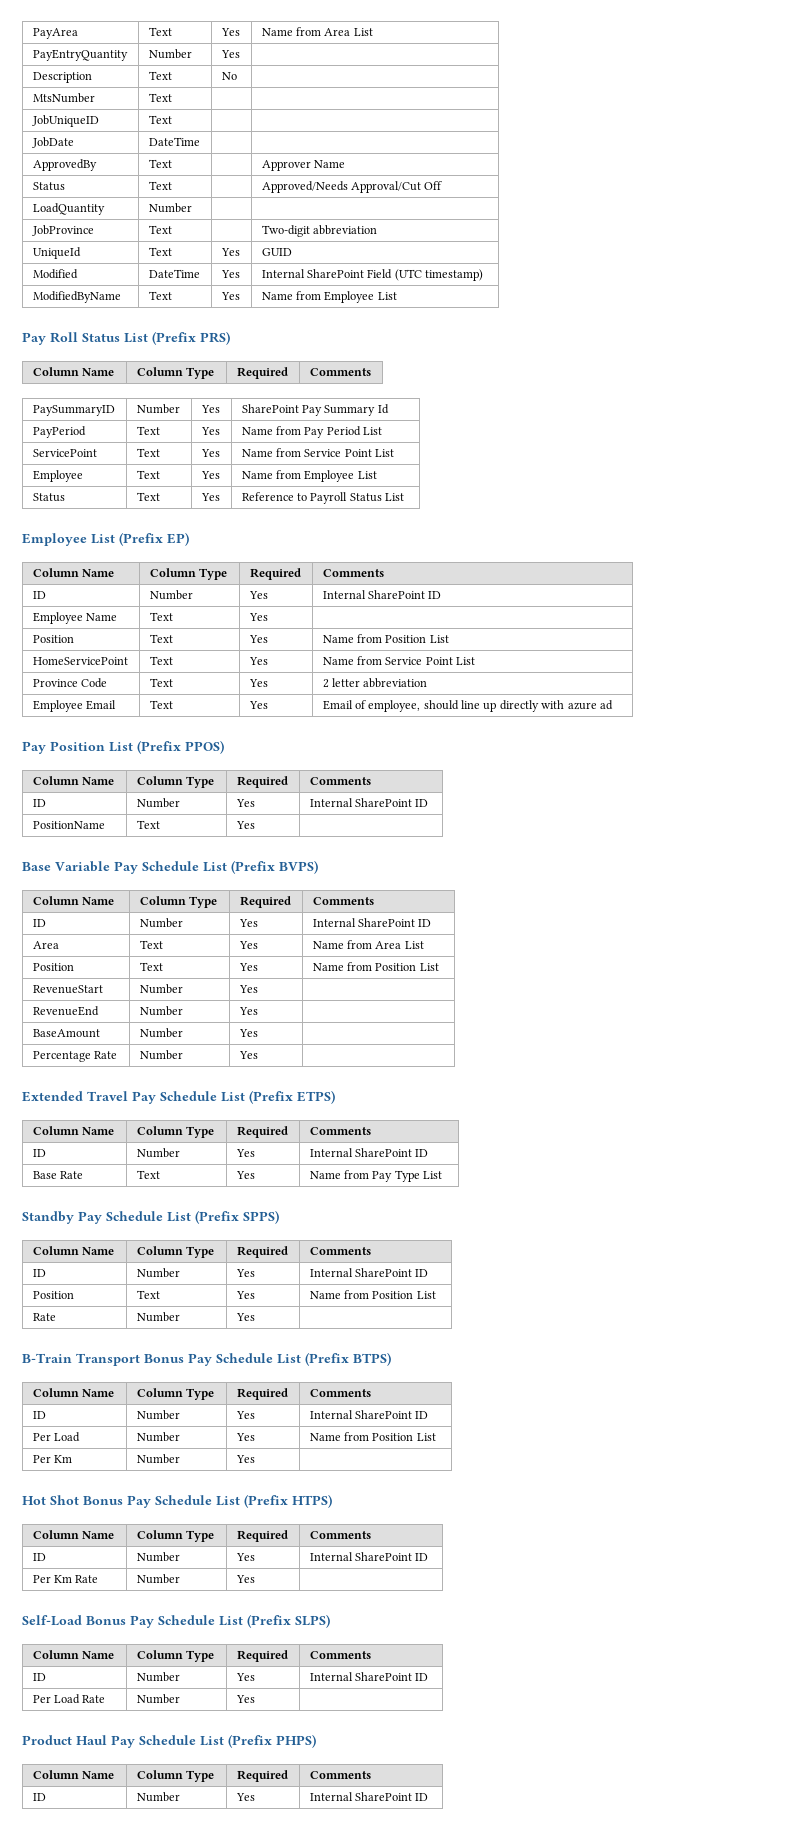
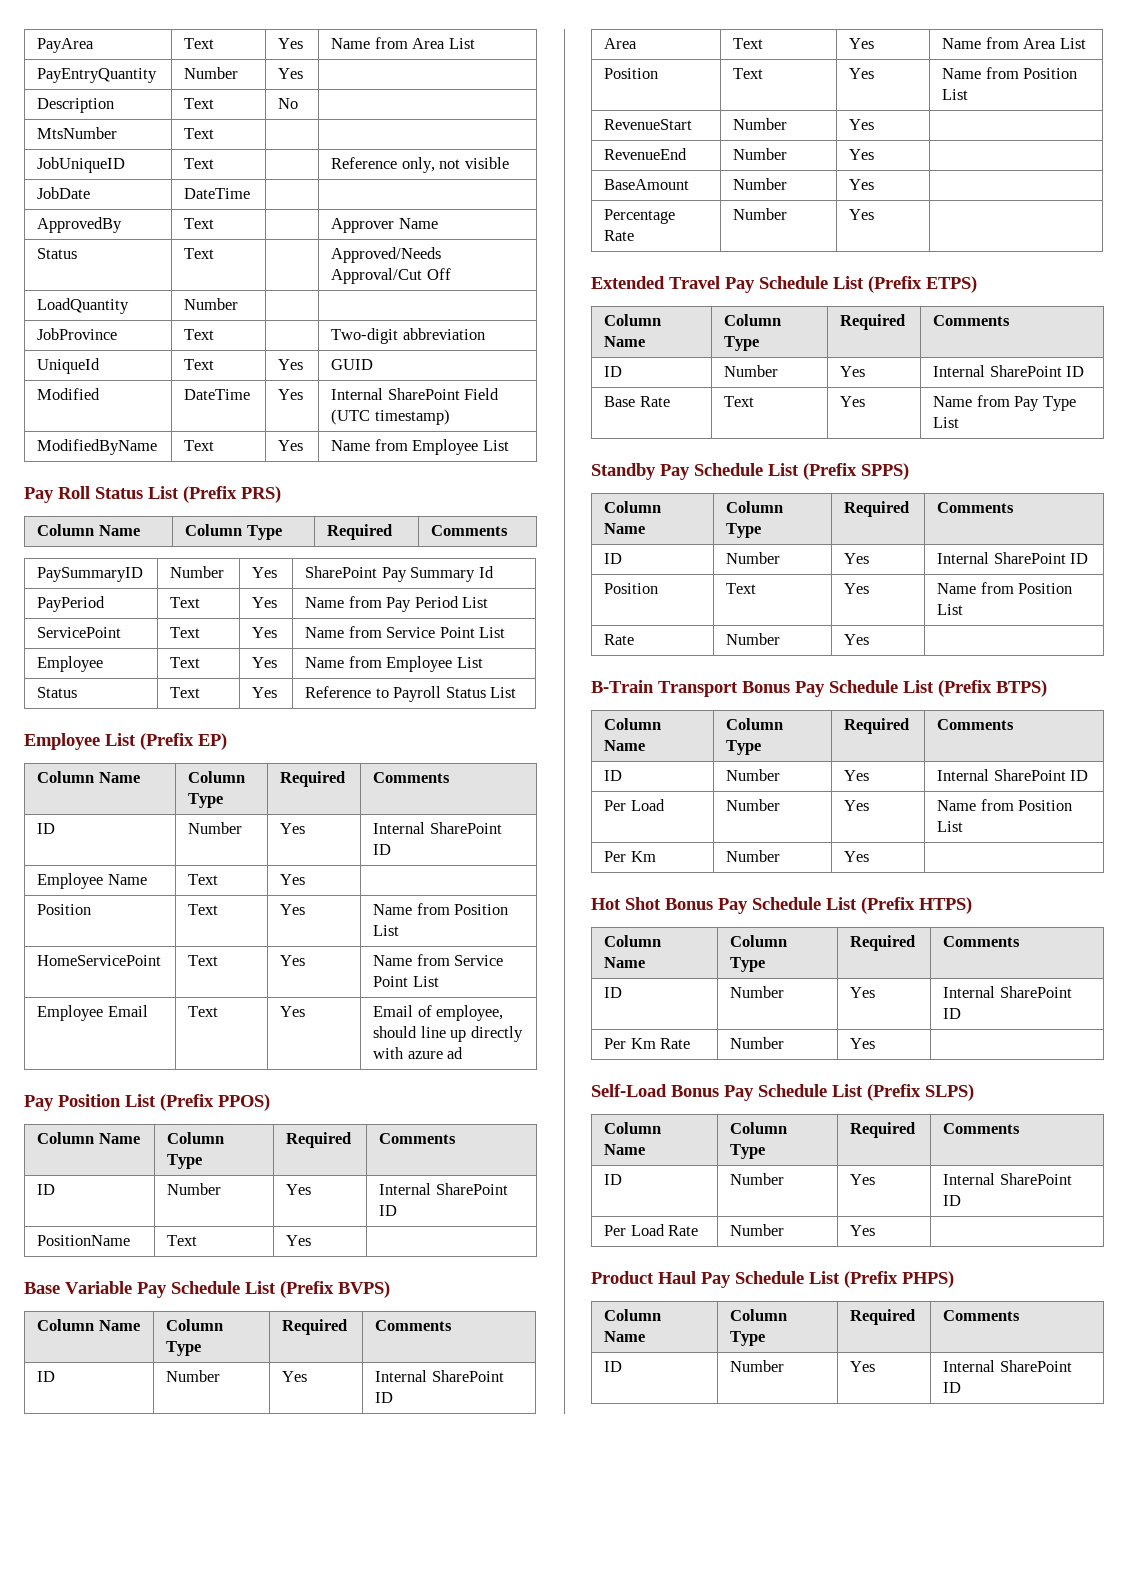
- JobUniqueID | Text | |
+ JobUniqueID | Text | | Reference only, not visible
- Province Code | Text | Yes | 2 letter abbreviation

